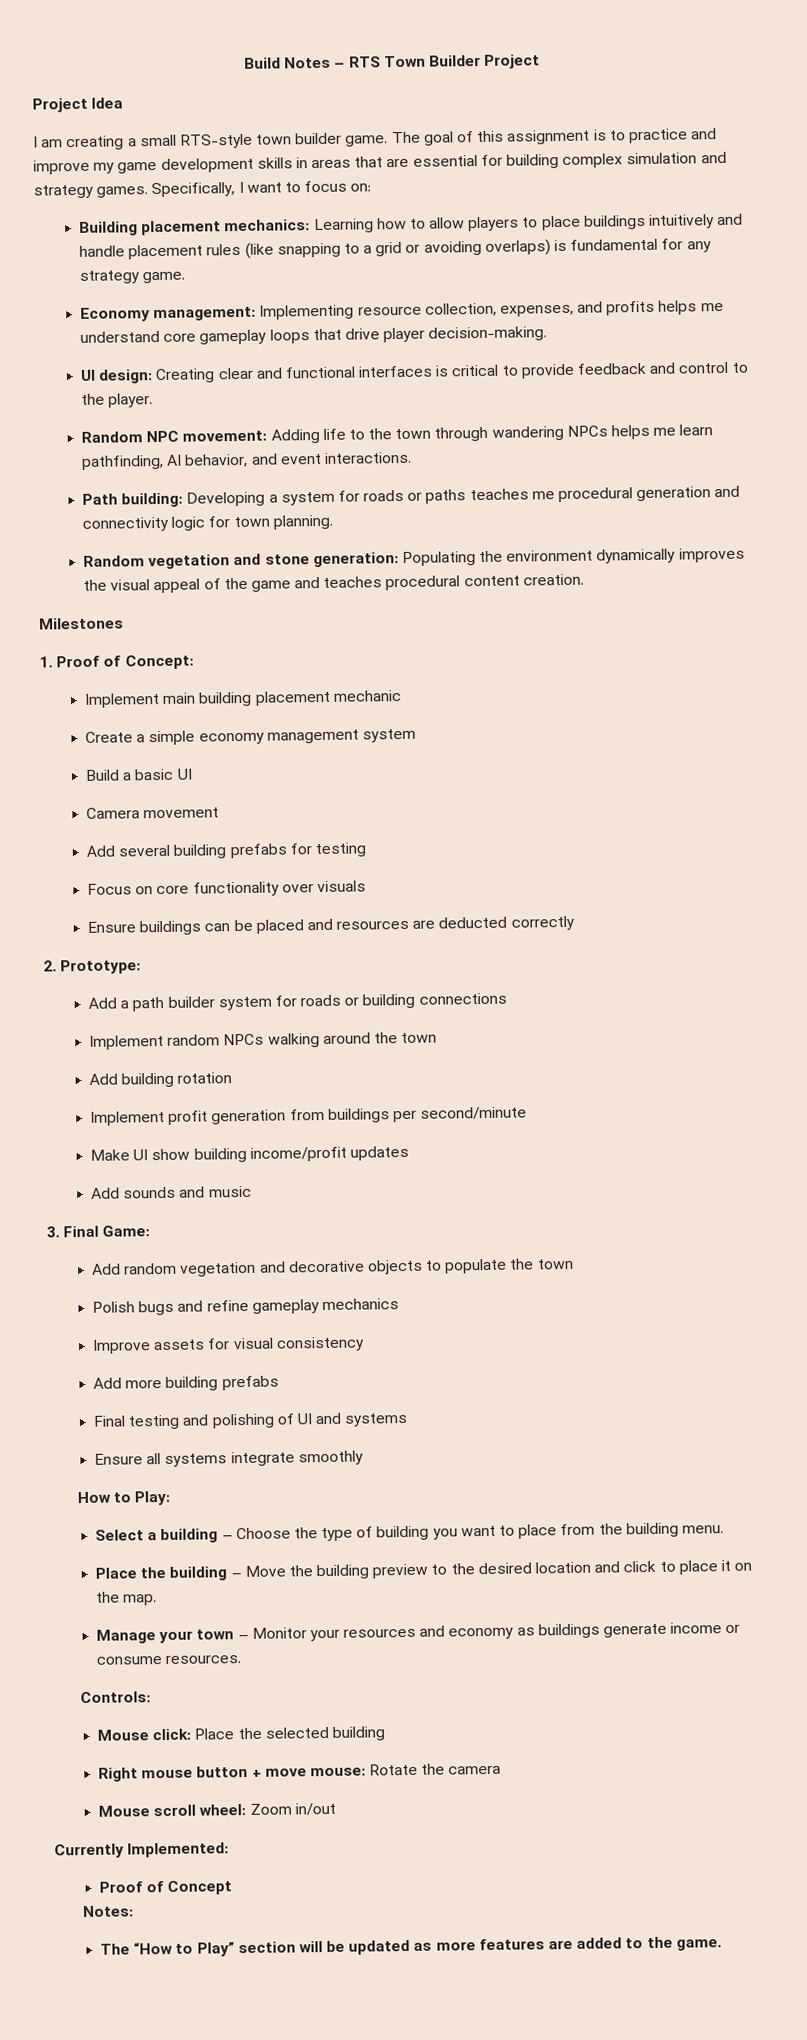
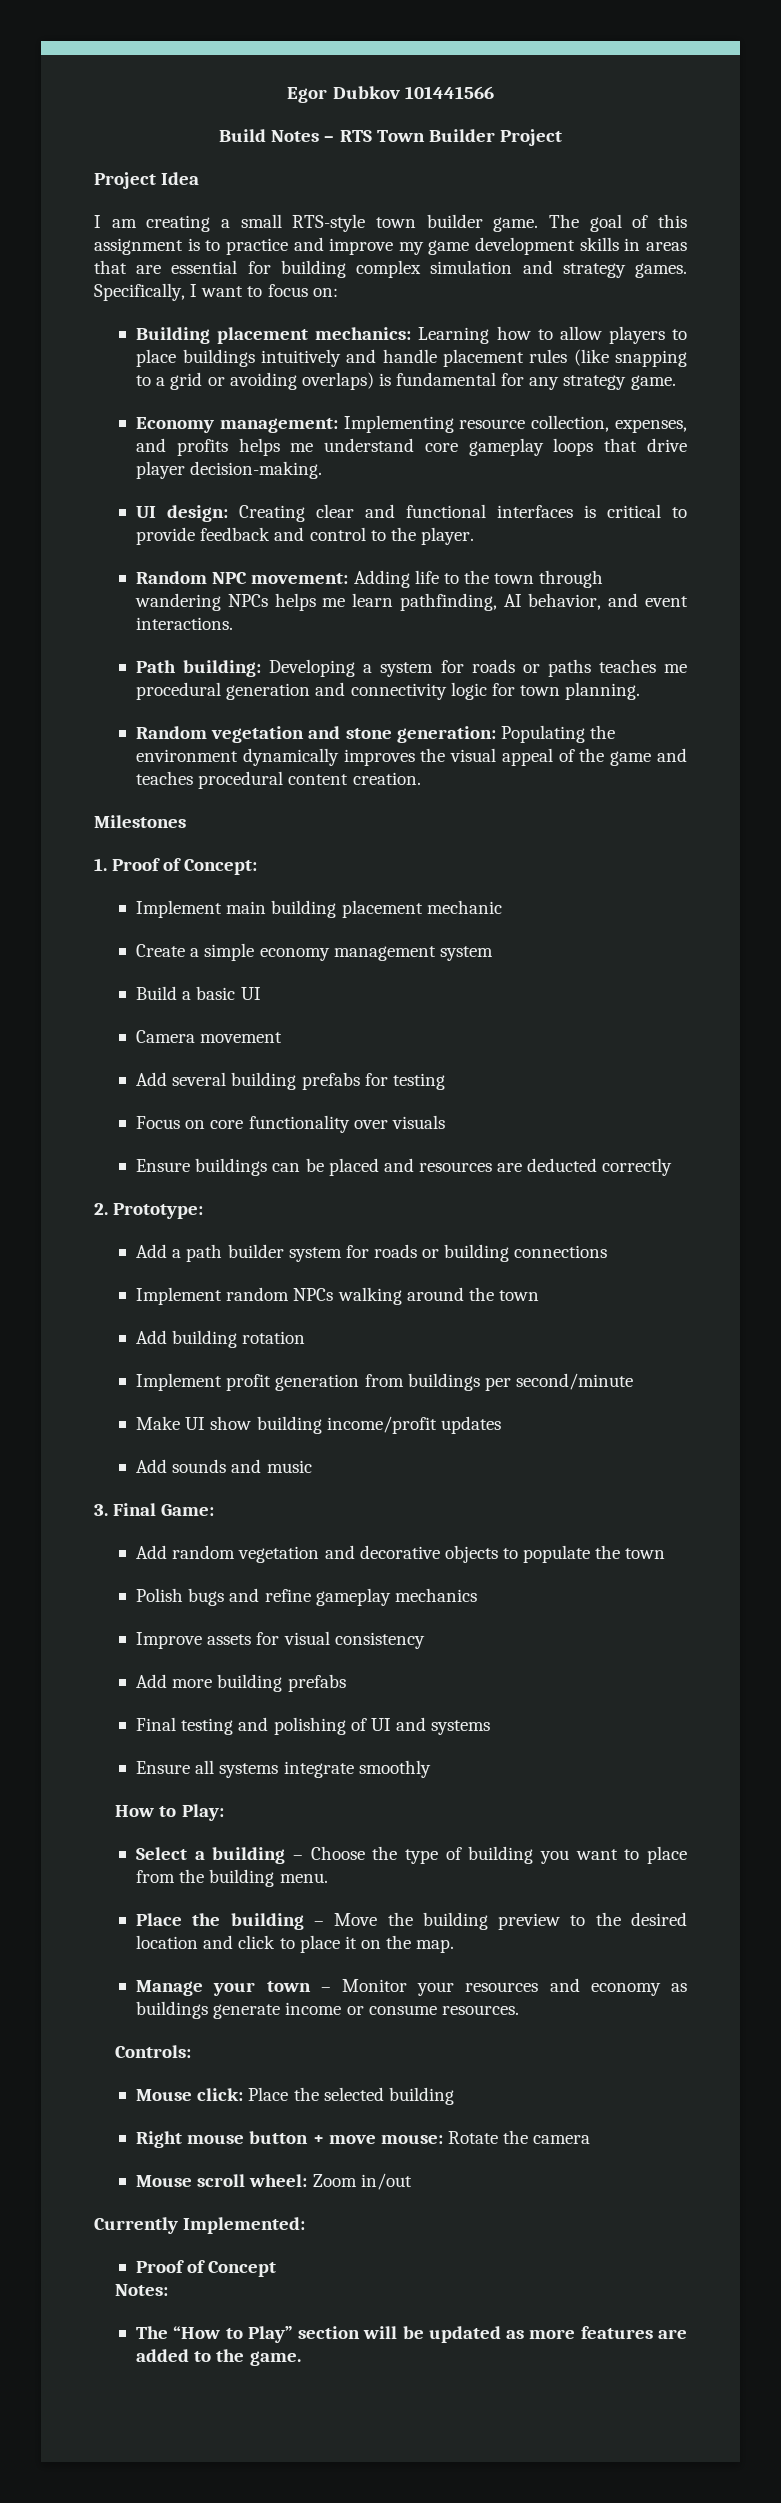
+ Egor Dubkov 101441566

